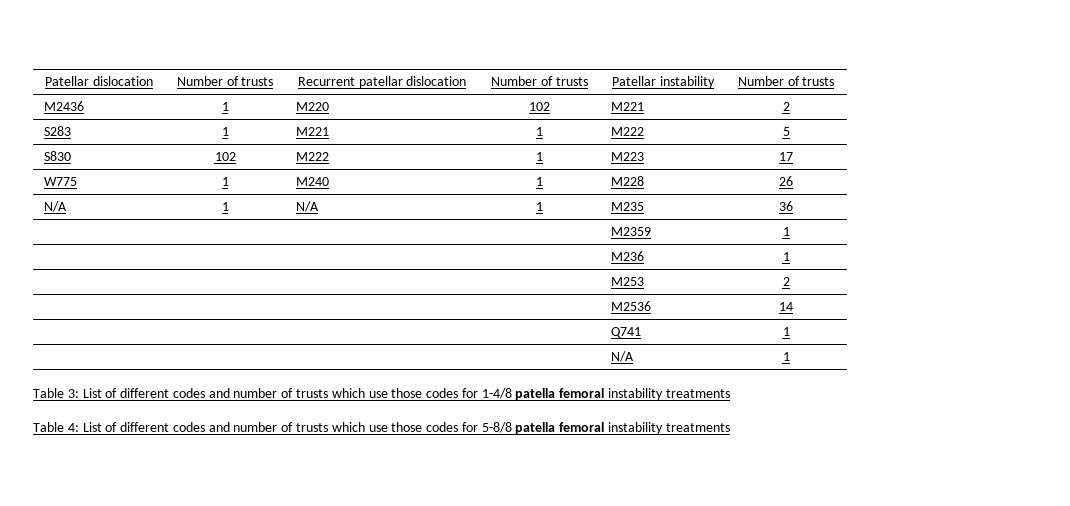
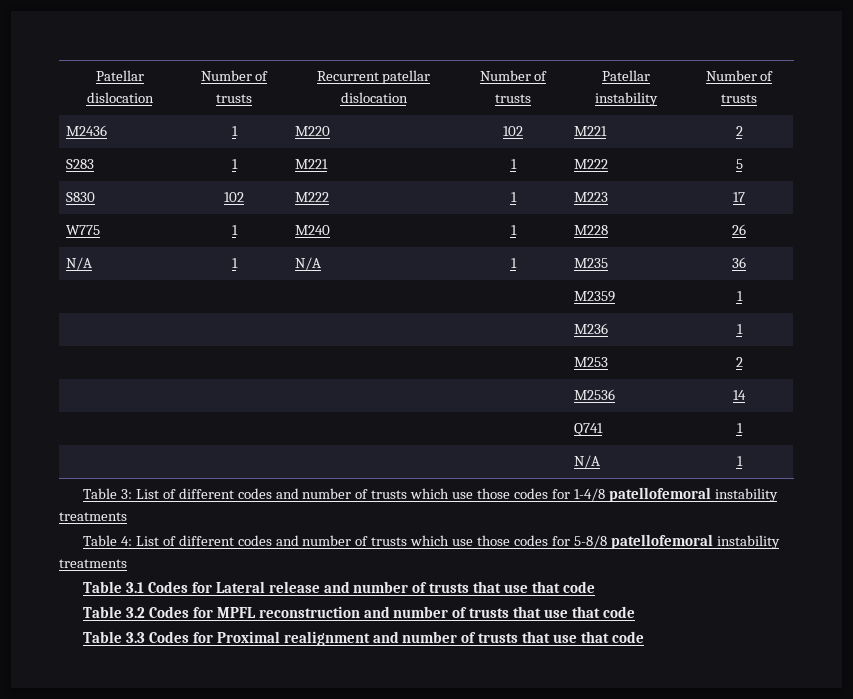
- Table 3: List of different codes and number of trusts which use those codes for 1-4/8 patella femoral instability treatments
+ Table 3: List of different codes and number of trusts which use those codes for 1-4/8 patellofemoral instability treatments
- Table 4: List of different codes and number of trusts which use those codes for 5-8/8 patella femoral instability treatments
+ Table 4: List of different codes and number of trusts which use those codes for 5-8/8 patellofemoral instability treatments
+ Table 3.1 Codes for Lateral release and number of trusts that use that code
+ Table 3.2 Codes for MPFL reconstruction and number of trusts that use that code
+ Table 3.3 Codes for Proximal realignment and number of trusts that use that code

